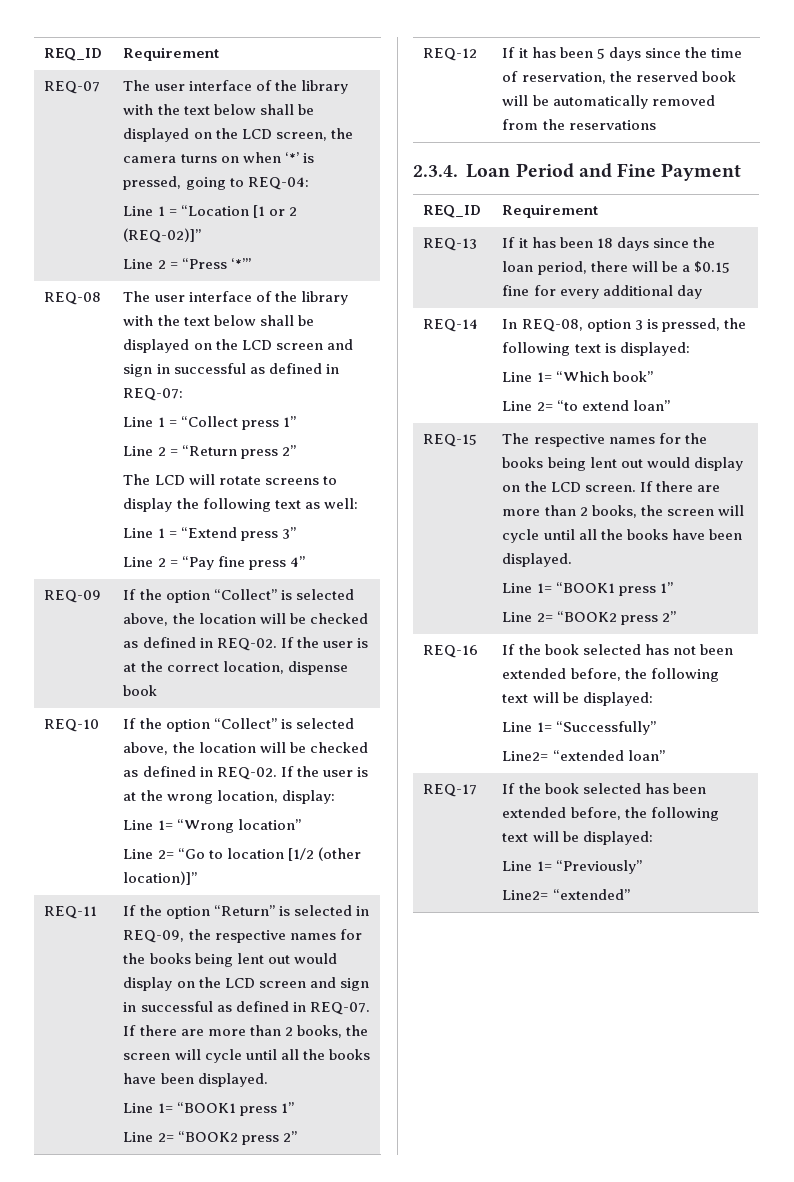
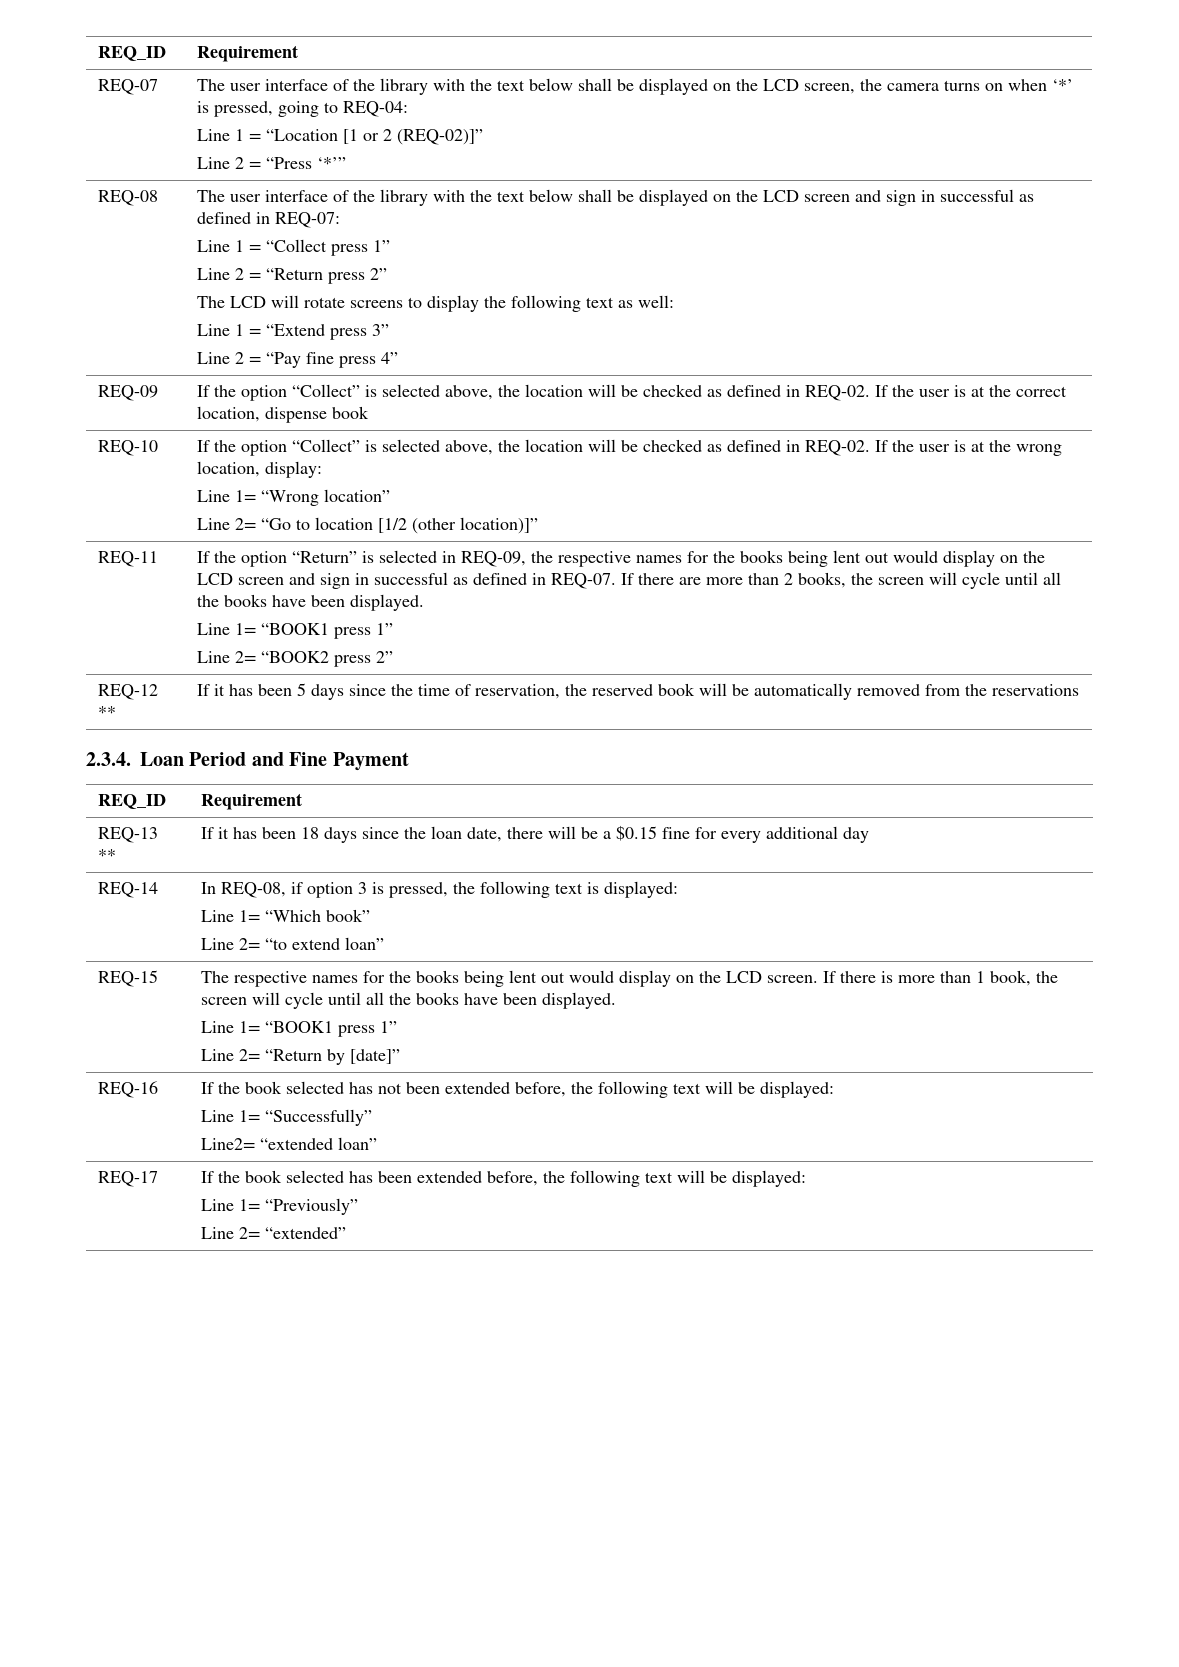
- REQ-12 | If it has been 5 days since the time of reservation, the reserved book will be automatically removed from the reservations
+ REQ-12 ** | If it has been 5 days since the time of reservation, the reserved book will be automatically removed from the reservations
- REQ-13 | If it has been 18 days since the loan period, there will be a $0.15 fine for every additional day
+ REQ-13 ** | If it has been 18 days since the loan date, there will be a $0.15 fine for every additional day
- REQ-14 | In REQ-08, option 3 is pressed, the following text is displayed:
+ REQ-14 | In REQ-08, if option 3 is pressed, the following text is displayed:
- The respective names for the books being lent out would display on the LCD screen. If there are more than 2 books, the screen will cycle until all the books have been displayed.
+ The respective names for the books being lent out would display on the LCD screen. If there is more than 1 book, the screen will cycle until all the books have been displayed.
  Line 1= “BOOK1 press 1”
- Line 2= “BOOK2 press 2”
+ Line 2= “Return by [date]”
  REQ-17 | If the book selected has been extended before, the following text will be displayed:
  Line 1= “Previously”
- Line2= “extended”
+ Line 2= “extended”

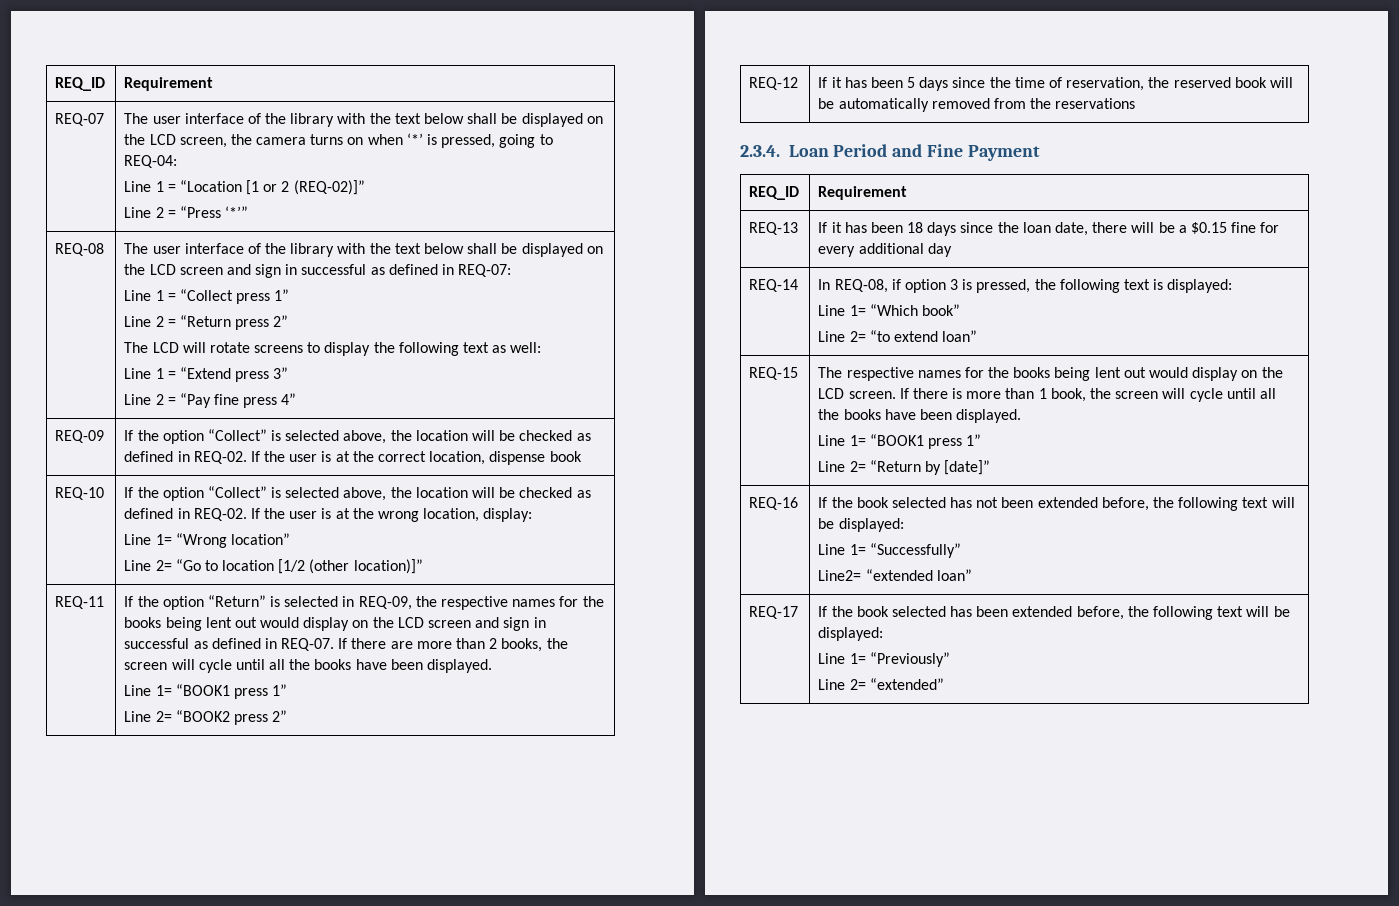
- REQ-12 ** | If it has been 5 days since the time of reservation, the reserved book will be automatically removed from the reservations
+ REQ-12 | If it has been 5 days since the time of reservation, the reserved book will be automatically removed from the reservations
- REQ-13 ** | If it has been 18 days since the loan date, there will be a $0.15 fine for every additional day
+ REQ-13 | If it has been 18 days since the loan date, there will be a $0.15 fine for every additional day

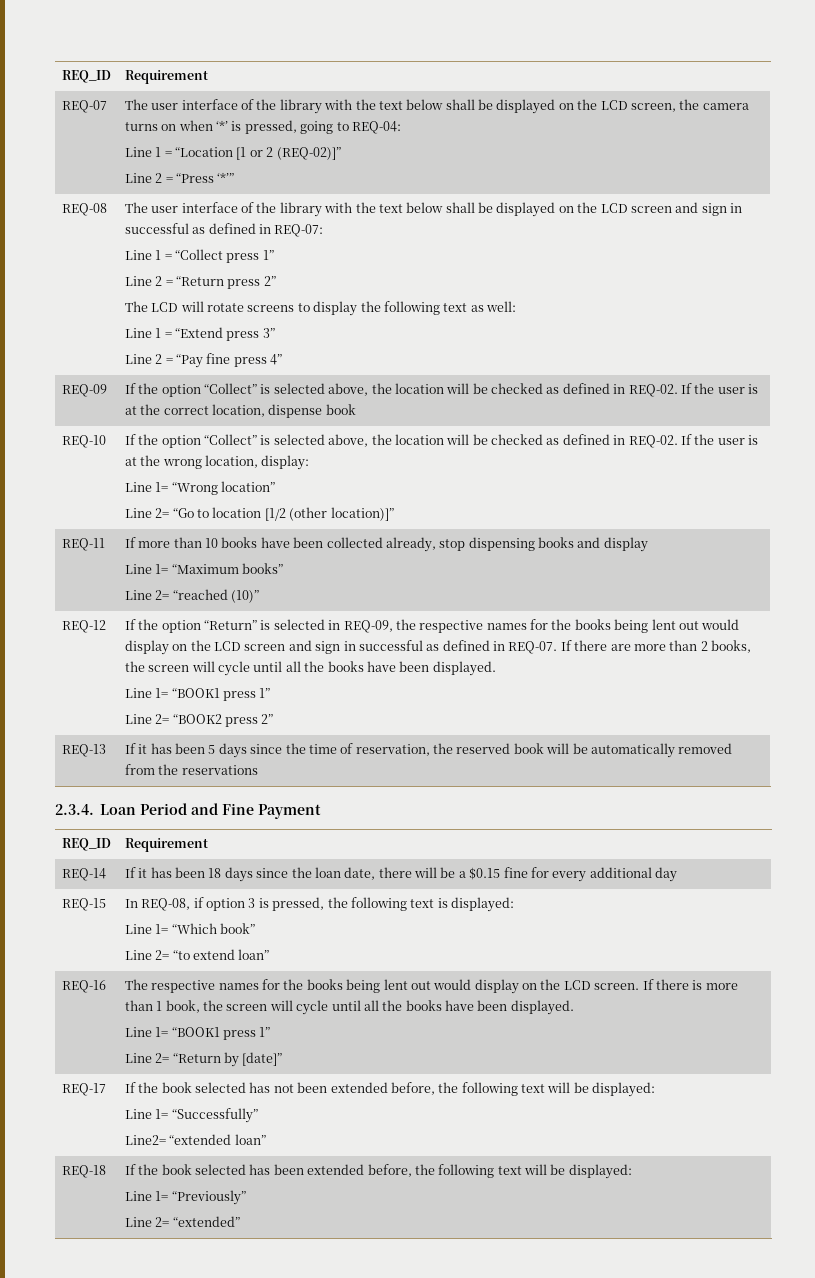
+ If more than 10 books have been collected already, stop dispensing books and display
+ Line 1= “Maximum books”
+ Line 2= “reached (10)”
+ REQ-12
- REQ-12 | If it has been 5 days since the time of reservation, the reserved book will be automatically removed from the reservations
+ REQ-13 | If it has been 5 days since the time of reservation, the reserved book will be automatically removed from the reservations
- REQ-13 | If it has been 18 days since the loan date, there will be a $0.15 fine for every additional day
+ REQ-14 | If it has been 18 days since the loan date, there will be a $0.15 fine for every additional day
- REQ-14 | In REQ-08, if option 3 is pressed, the following text is displayed:
+ REQ-15 | In REQ-08, if option 3 is pressed, the following text is displayed:
- REQ-15
+ REQ-16
- REQ-16 | If the book selected has not been extended before, the following text will be displayed:
+ REQ-17 | If the book selected has not been extended before, the following text will be displayed:
- REQ-17 | If the book selected has been extended before, the following text will be displayed:
+ REQ-18 | If the book selected has been extended before, the following text will be displayed:

